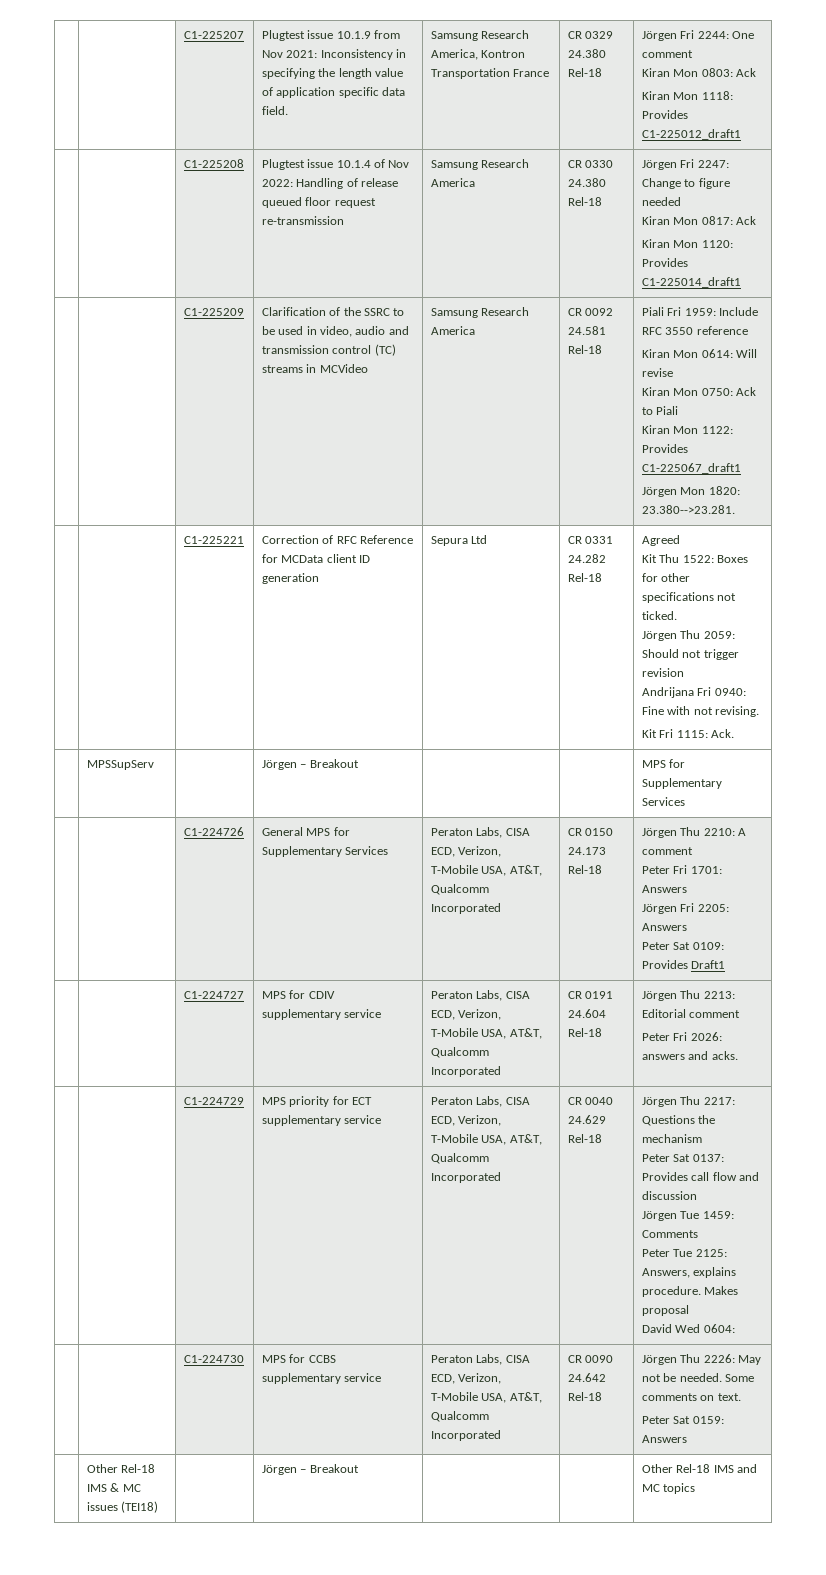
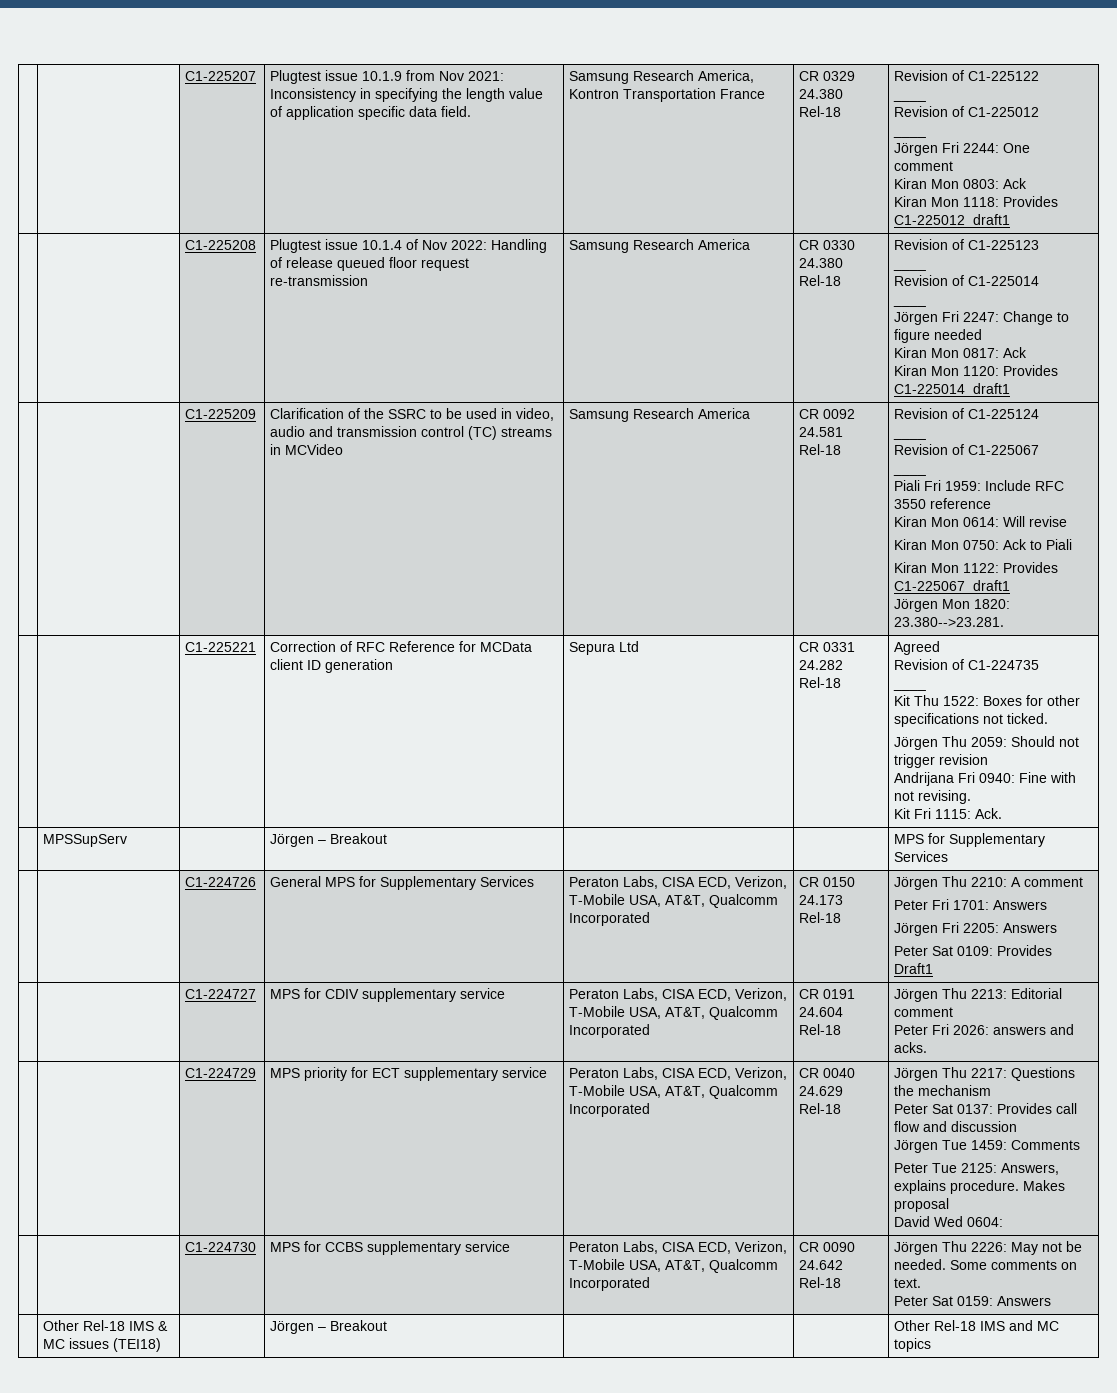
+ Revision of C1-225122
+ ____
+ Revision of C1-225012
+ ____
+ Revision of C1-225123
+ ____
+ Revision of C1-225014
+ ____
+ Revision of C1-225124
+ ____
+ Revision of C1-225067
+ ____
+ Revision of C1-224735
+ ____

